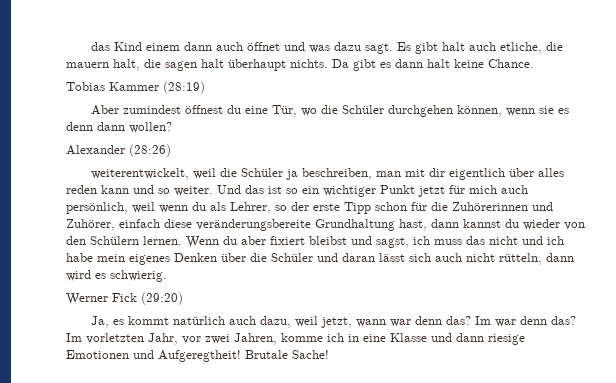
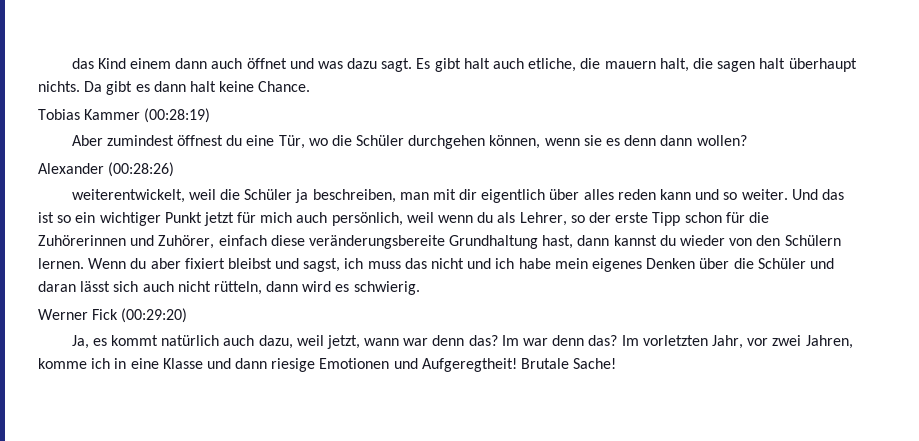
- Tobias Kammer (28:19)
+ Tobias Kammer (00:28:19)
- Alexander (28:26)
+ Alexander (00:28:26)
- Werner Fick (29:20)
+ Werner Fick (00:29:20)

